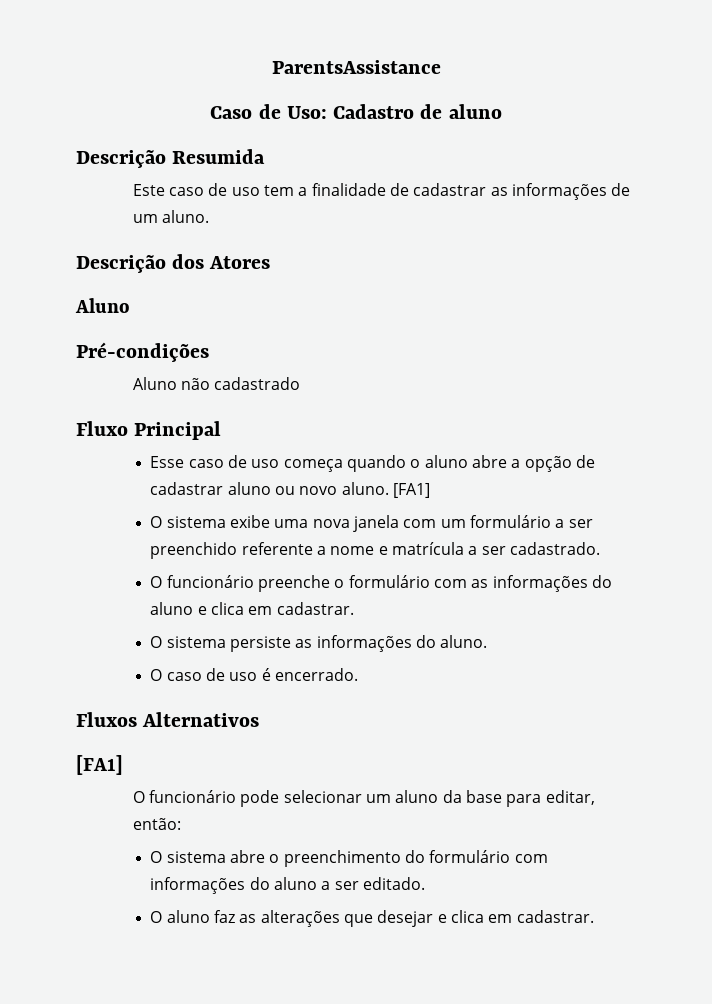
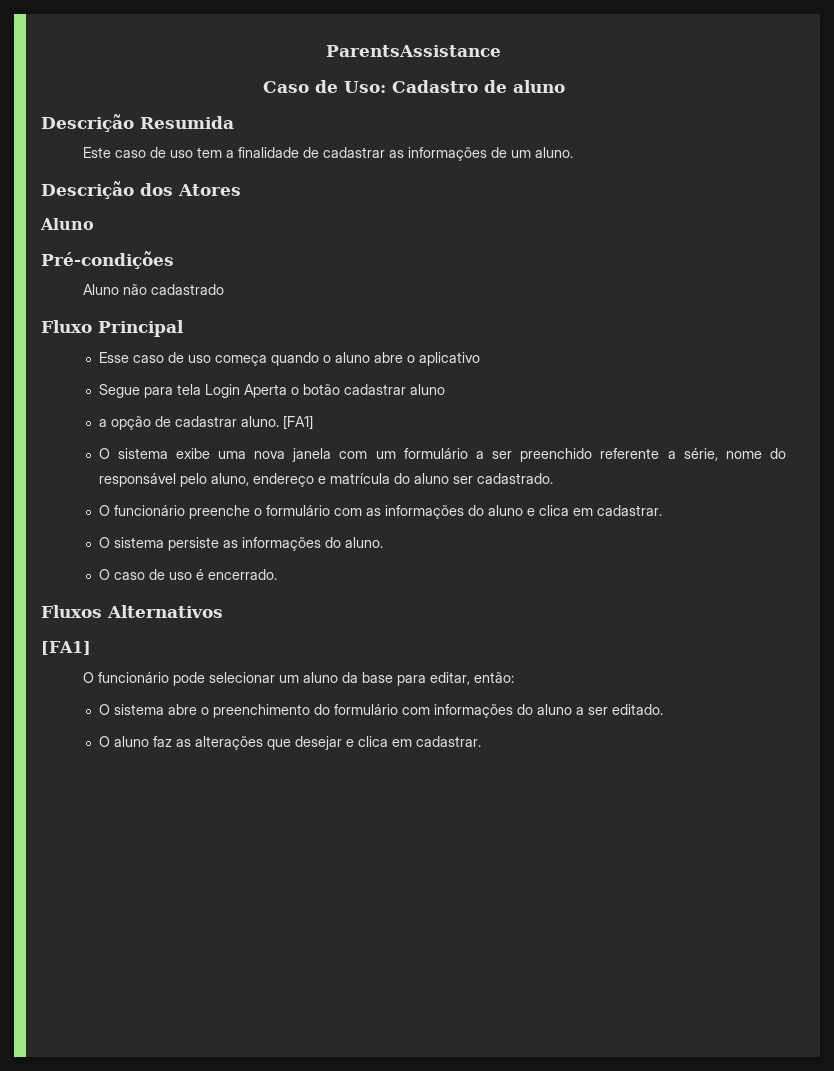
- Esse caso de uso começa quando o aluno abre a opção de cadastrar aluno ou novo aluno.
+ Esse caso de uso começa quando o aluno abre o aplicativo
+ Segue para tela Login Aperta o botão cadastrar aluno
+ a opção de cadastrar aluno.
- O sistema exibe uma nova janela com um formulário a ser preenchido referente a nome e matrícula a ser cadastrado.
+ O sistema exibe uma nova janela com um formulário a ser preenchido referente a série, nome do responsável pelo aluno, endereço e matrícula do aluno ser cadastrado.

